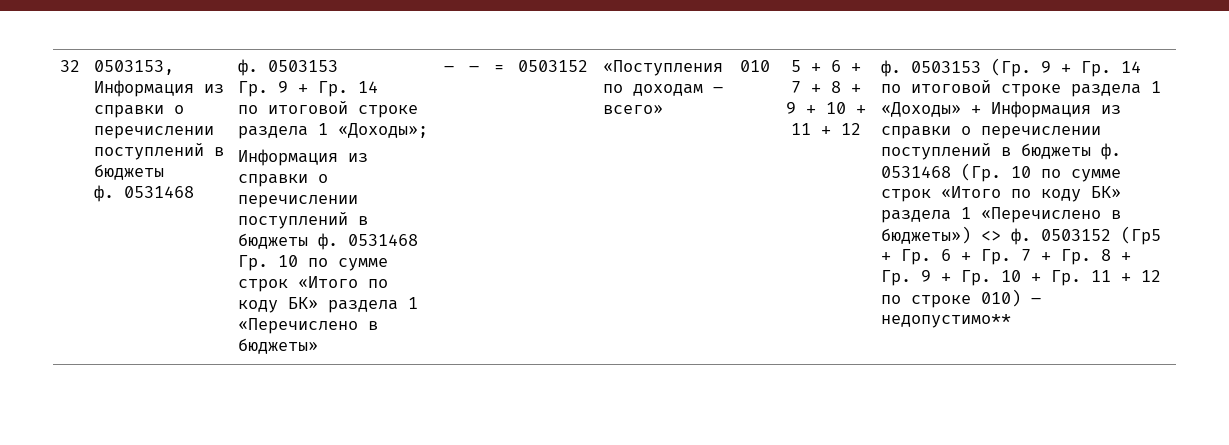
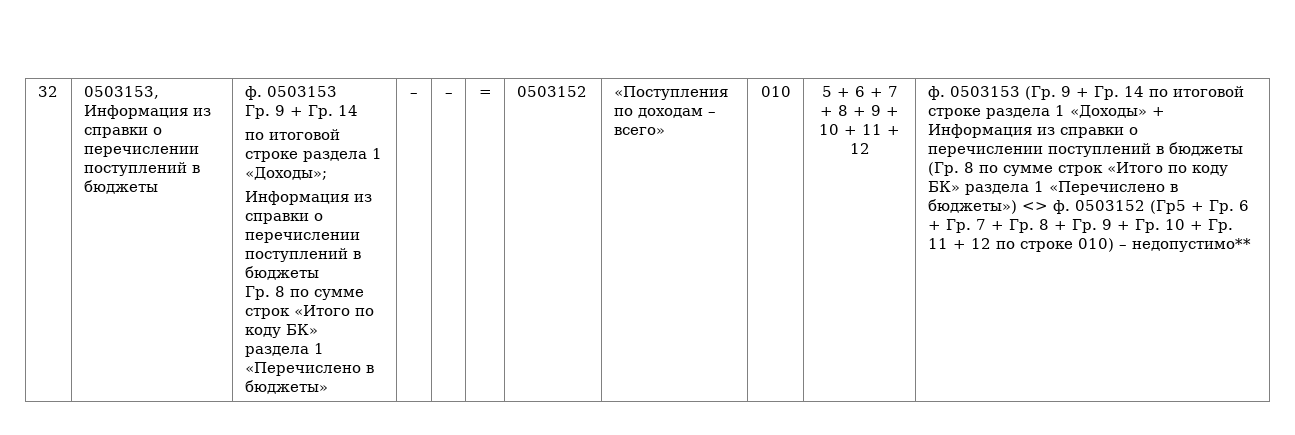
  0503153, Информация из справки о перечислении поступлений в бюджеты
- ф. 0531468
  по итоговой строке раздела 1 «Доходы»;
- Информация из справки о перечислении поступлений в бюджеты ф. 0531468 Гр. 10 по сумме строк «Итого по коду БК» раздела 1 «Перечислено в бюджеты»
+ Информация из справки о перечислении поступлений в бюджеты
+ Гр. 8 по сумме строк «Итого по коду БК» раздела 1 «Перечислено в бюджеты»
- 0503153 (Гр. 9 + Гр. 14 по итоговой строке раздела 1 «Доходы» + Информация из справки о перечислении поступлений в бюджеты ф. 0531468 (Гр. 10 по сумме строк «Итого по коду БК» раздела 1 «Перечислено в бюджеты») <> ф.
+ 0503153 (Гр. 9 + Гр. 14 по итоговой строке раздела 1 «Доходы» + Информация из справки о перечислении поступлений в бюджеты (Гр. 8 по сумме строк «Итого по коду БК» раздела 1 «Перечислено в бюджеты») <> ф.

